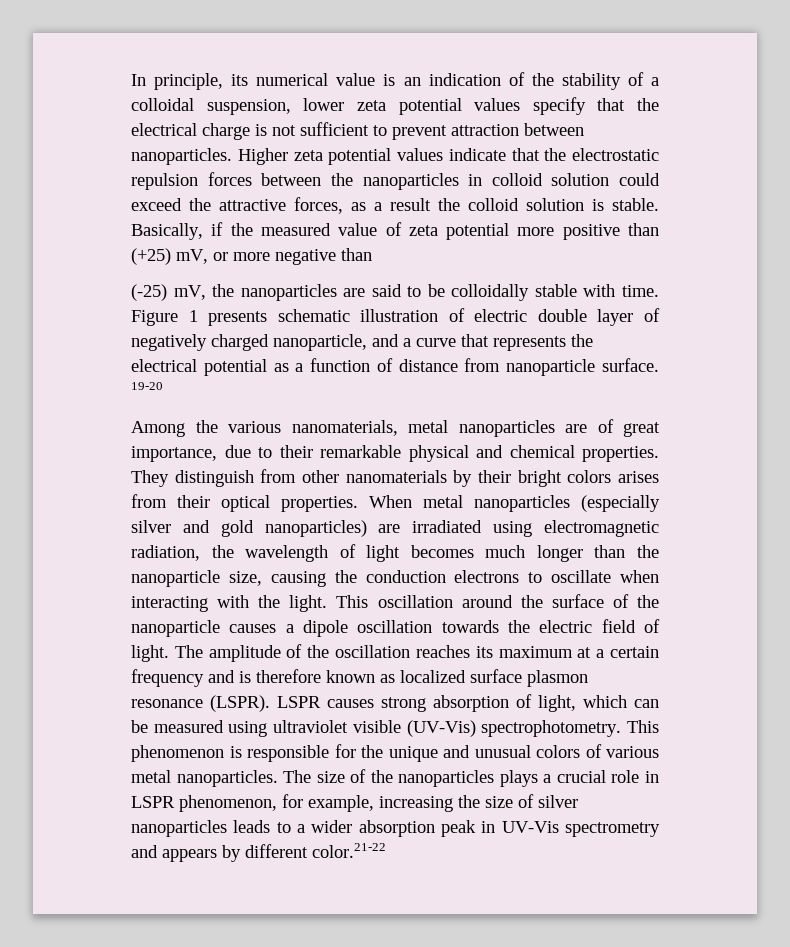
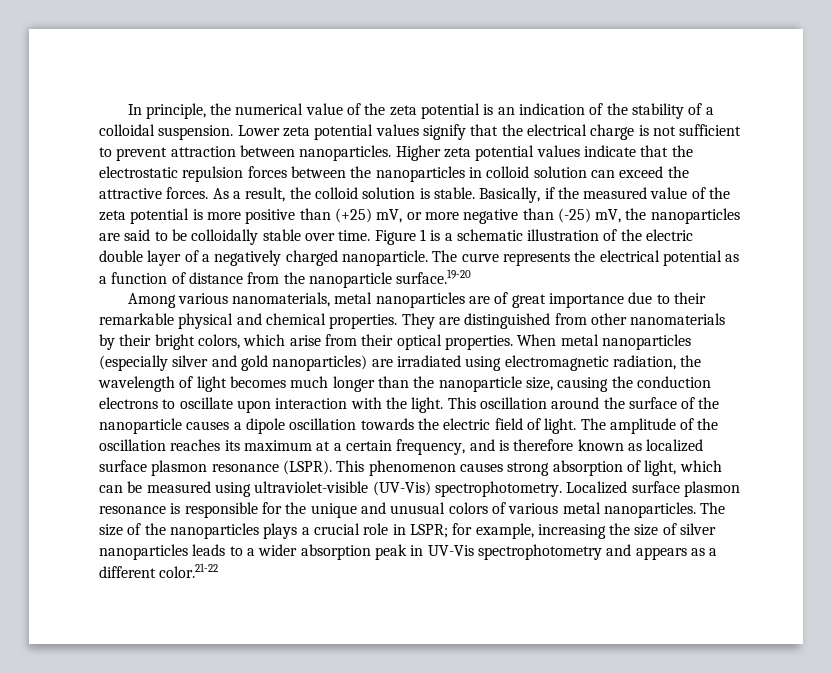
- In principle, its numerical value is an indication of the stability of a colloidal suspension, lower zeta potential values specify that the electrical charge is not sufficient to prevent attraction between nanoparticles.
+ In principle, the numerical value of the zeta potential is an indication of the stability of a colloidal suspension. Lower zeta potential values signify that the electrical charge is not sufficient to prevent attraction between nanoparticles.
- Higher zeta potential values indicate that the electrostatic repulsion forces between the nanoparticles in colloid solution could exceed the attractive forces, as a result the colloid solution is stable.
+ Higher zeta potential values indicate that the electrostatic repulsion forces between the nanoparticles in colloid solution can exceed the attractive forces. As a result, the colloid solution is stable.
- Basically, if the measured value of zeta potential more positive than (+25) mV, or more negative than
- (-25) mV, the nanoparticles are said to be colloidally stable with time.
+ Basically, if the measured value of the zeta potential is more positive than (+25) mV, or more negative than (-25) mV, the nanoparticles are said to be colloidally stable over time.
- Figure 1 presents schematic illustration of electric double layer of negatively charged nanoparticle, and a curve that represents the electrical potential as a function of distance from nanoparticle surface. 19-20
+ Figure 1 is a schematic illustration of the electric double layer of a negatively charged nanoparticle. The curve represents the electrical potential as a function of distance from the nanoparticle surface.19-20
- Among the various nanomaterials, metal nanoparticles are of great importance, due to their remarkable physical and chemical properties.
+ Among various nanomaterials, metal nanoparticles are of great importance due to their remarkable physical and chemical properties.
- They distinguish from other nanomaterials by their bright colors arises from their optical properties.
+ They are distinguished from other nanomaterials by their bright colors, which arise from their optical properties.
- When metal nanoparticles (especially silver and gold nanoparticles) are irradiated using electromagnetic radiation, the wavelength of light becomes much longer than the nanoparticle size, causing the conduction electrons to oscillate when interacting with the light.
+ When metal nanoparticles (especially silver and gold nanoparticles) are irradiated using electromagnetic radiation, the wavelength of light becomes much longer than the nanoparticle size, causing the conduction electrons to oscillate upon interaction with the light.
- The amplitude of the oscillation reaches its maximum at a certain frequency and is therefore known as localized surface plasmon resonance (LSPR).
+ The amplitude of the oscillation reaches its maximum at a certain frequency, and is therefore known as localized surface plasmon resonance (LSPR).
- LSPR causes strong absorption of light, which can be measured using ultraviolet visible (UV-Vis) spectrophotometry. This phenomenon is responsible for the unique and unusual colors of various metal nanoparticles.
+ This phenomenon causes strong absorption of light, which can be measured using ultraviolet-visible (UV-Vis) spectrophotometry. Localized surface plasmon resonance is responsible for the unique and unusual colors of various metal nanoparticles.
- The size of the nanoparticles plays a crucial role in LSPR phenomenon, for example, increasing the size of silver nanoparticles leads to a wider absorption peak in UV-Vis spectrometry and appears by different color.21-22
+ The size of the nanoparticles plays a crucial role in LSPR; for example, increasing the size of silver nanoparticles leads to a wider absorption peak in UV-Vis spectrophotometry and appears as a different color.21-22

